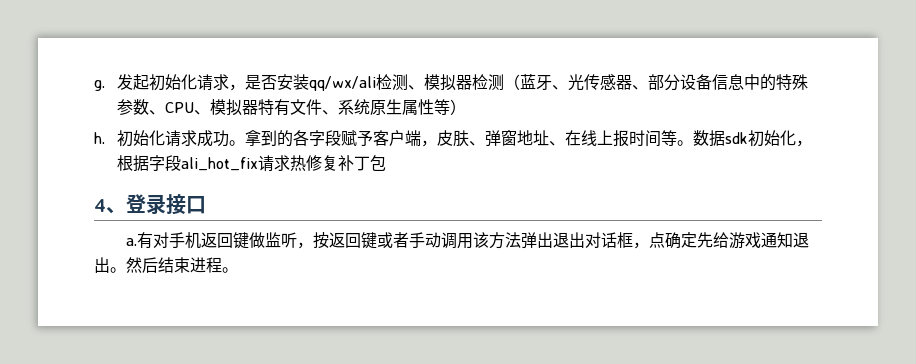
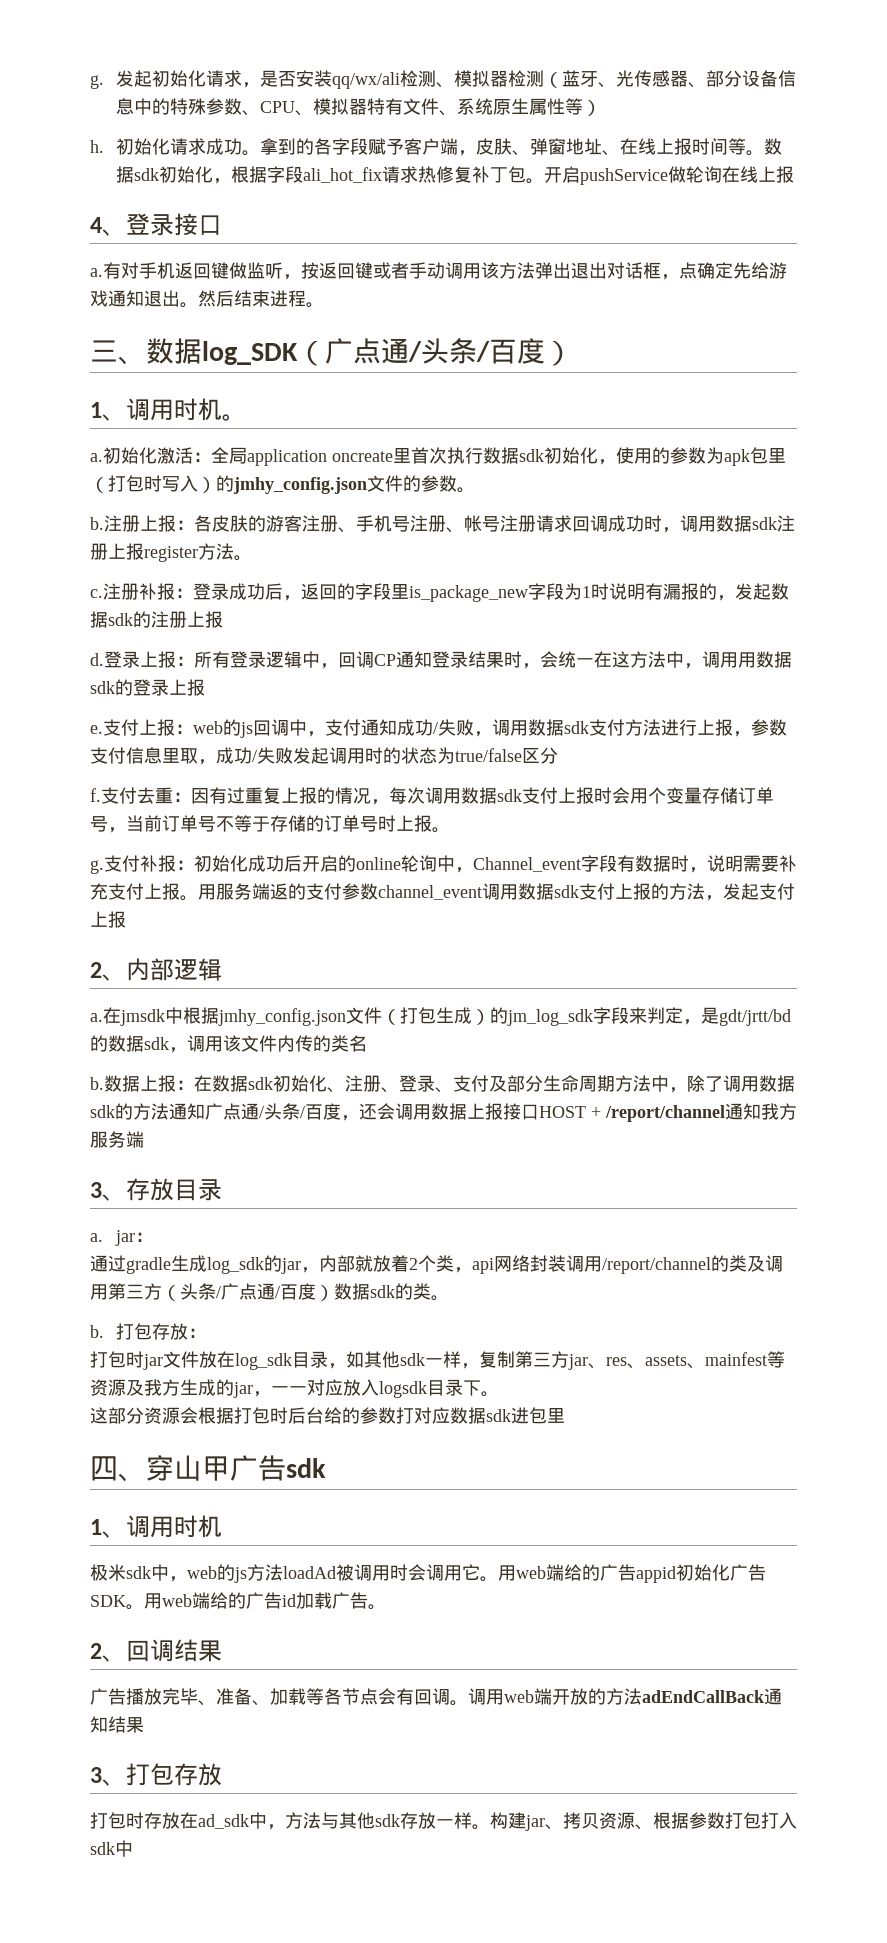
- 数据sdk初始化，根据字段ali_hot_fix请求热修复补丁包
+ 数据sdk初始化，根据字段ali_hot_fix请求热修复补丁包。开启pushService做轮询在线上报
+ 三、数据log_SDK（广点通/头条/百度）
+ 1、调用时机。
+ a.初始化激活：全局application oncreate里首次执行数据sdk初始化，使用的参数为apk包里（打包时写入）的jmhy_config.json文件的参数。
+ b.注册上报：各皮肤的游客注册、手机号注册、帐号注册请求回调成功时，调用数据sdk注册上报register方法。
+ c.注册补报：登录成功后，返回的字段里is_package_new字段为1时说明有漏报的，发起数据sdk的注册上报
+ d.登录上报：所有登录逻辑中，回调CP通知登录结果时，会统一在这方法中，调用用数据sdk的登录上报
+ e.支付上报：web的js回调中，支付通知成功/失败，调用数据sdk支付方法进行上报，参数支付信息里取，成功/失败发起调用时的状态为true/false区分
+ f.支付去重：因有过重复上报的情况，每次调用数据sdk支付上报时会用个变量存储订单号，当前订单号不等于存储的订单号时上报。
+ g.支付补报：初始化成功后开启的online轮询中，Channel_event字段有数据时，说明需要补充支付上报。用服务端返的支付参数channel_event调用数据sdk支付上报的方法，发起支付上报
+ 2、内部逻辑
+ a.在jmsdk中根据jmhy_config.json文件（打包生成）的jm_log_sdk字段来判定，是gdt/jrtt/bd的数据sdk，调用该文件内传的类名
+ b.数据上报：在数据sdk初始化、注册、登录、支付及部分生命周期方法中，除了调用数据sdk的方法通知广点通/头条/百度，还会调用数据上报接口HOST + /report/channel通知我方服务端
+ 3、存放目录
+ a. jar：
+ 通过gradle生成log_sdk的jar，内部就放着2个类，api网络封装调用/report/channel的类及调用第三方（头条/广点通/百度）数据sdk的类。
+ b.打包存放：
+ 打包时jar文件放在log_sdk目录，如其他sdk一样，复制第三方jar、res、assets、mainfest等资源及我方生成的jar，一一对应放入logsdk目录下。
+ 这部分资源会根据打包时后台给的参数打对应数据sdk进包里
+ 四、穿山甲广告sdk
+ 1、调用时机
+ 极米sdk中，web的js方法loadAd被调用时会调用它。用web端给的广告appid初始化广告SDK。用web端给的广告id加载广告。
+ 2、回调结果
+ 广告播放完毕、准备、加载等各节点会有回调。调用web端开放的方法adEndCallBack通知结果
+ 3、打包存放
+ 打包时存放在ad_sdk中，方法与其他sdk存放一样。构建jar、拷贝资源、根据参数打包打入sdk中

